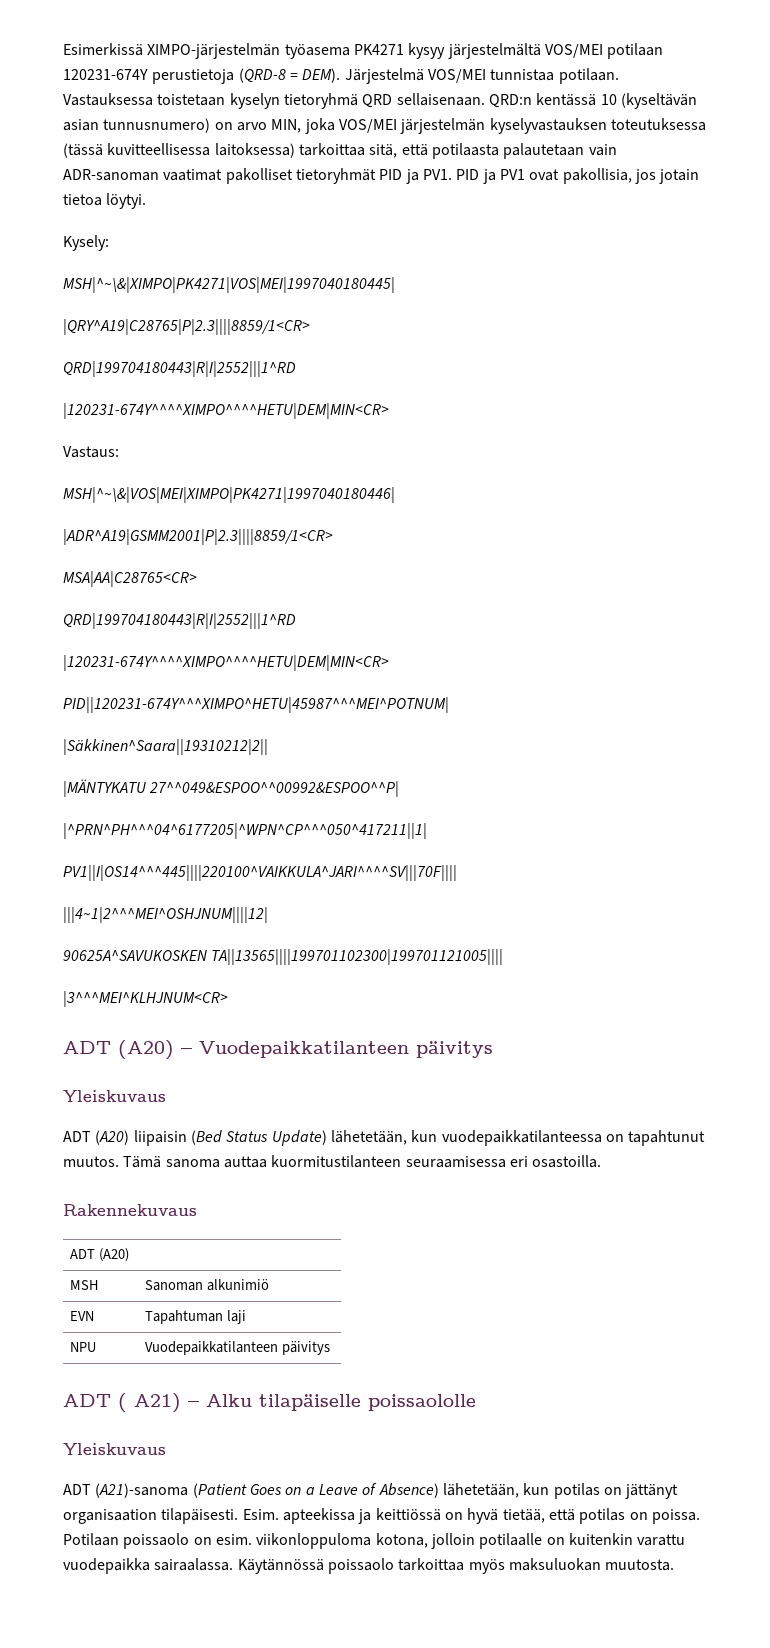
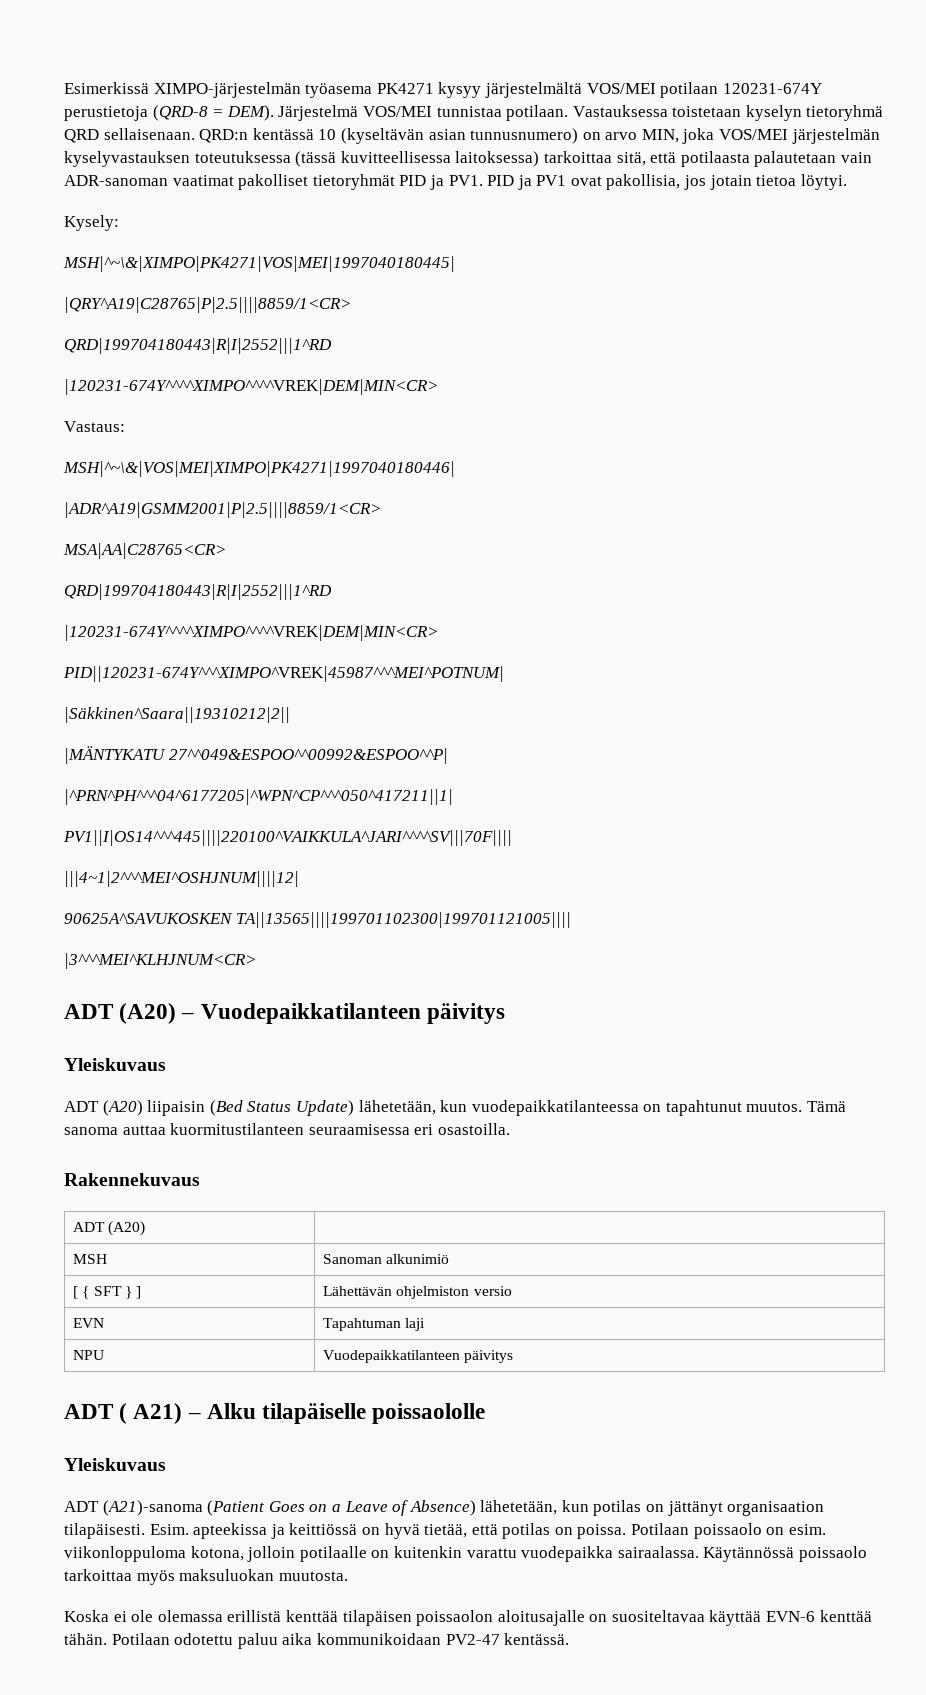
- |QRY^A19|C28765|P|2.3||||8859/1<CR>
+ |QRY^A19|C28765|P|2.5||||8859/1<CR>
  QRD|199704180443|R|I|2552|||1^RD
- |120231-674Y^^^^XIMPO^^^^HETU|DEM|MIN<CR>
+ |120231-674Y^^^^XIMPO^^^^VREK|DEM|MIN<CR>
- |ADR^A19|GSMM2001|P|2.3||||8859/1<CR>
+ |ADR^A19|GSMM2001|P|2.5||||8859/1<CR>
  MSA|AA|C28765<CR>
  QRD|199704180443|R|I|2552|||1^RD
- |120231-674Y^^^^XIMPO^^^^HETU|DEM|MIN<CR>
- PID||120231-674Y^^^XIMPO^HETU|45987^^^MEI^POTNUM|
+ |120231-674Y^^^^XIMPO^^^^VREK|DEM|MIN<CR>
+ PID||120231-674Y^^^XIMPO^VREK|45987^^^MEI^POTNUM|
+ [ { SFT } ] | Lähettävän ohjelmiston versio
+ Koska ei ole olemassa erillistä kenttää tilapäisen poissaolon aloitusajalle on suositeltavaa käyttää EVN-6 kenttää tähän. Potilaan odotettu paluu aika kommunikoidaan PV2-47 kentässä.

